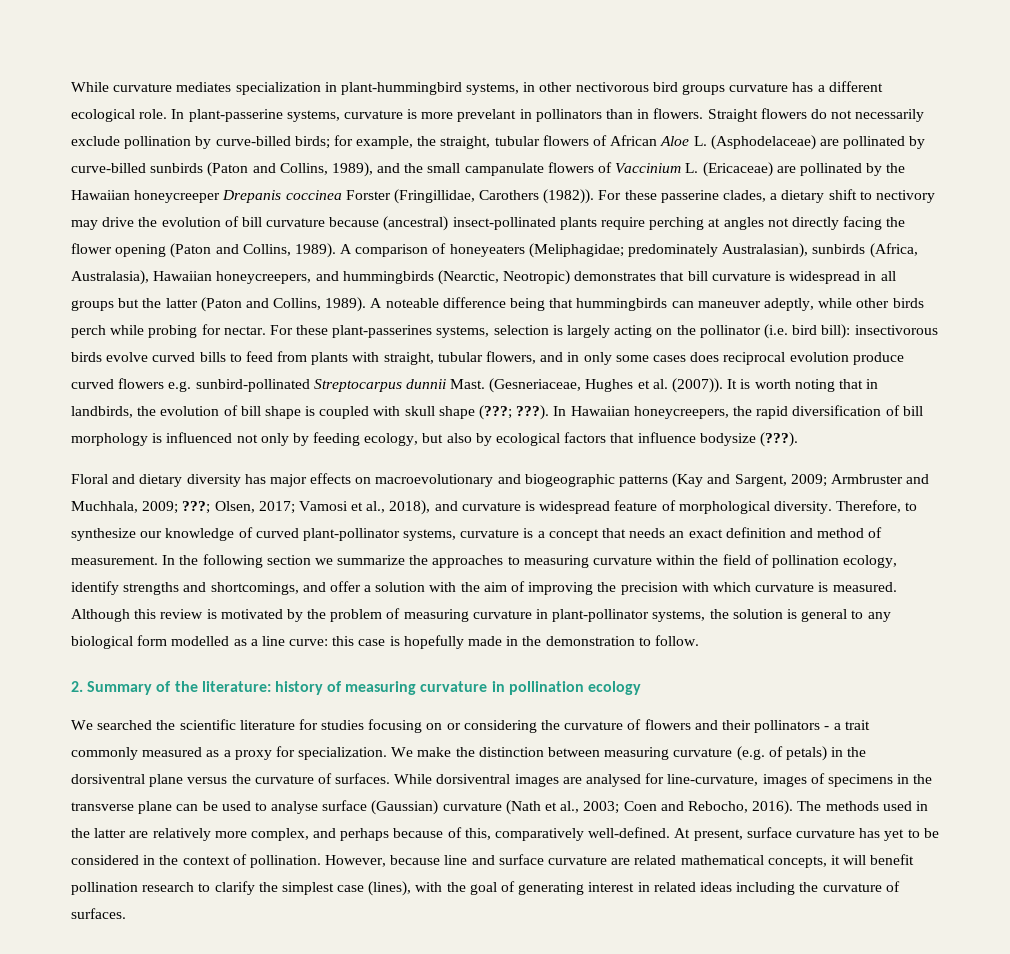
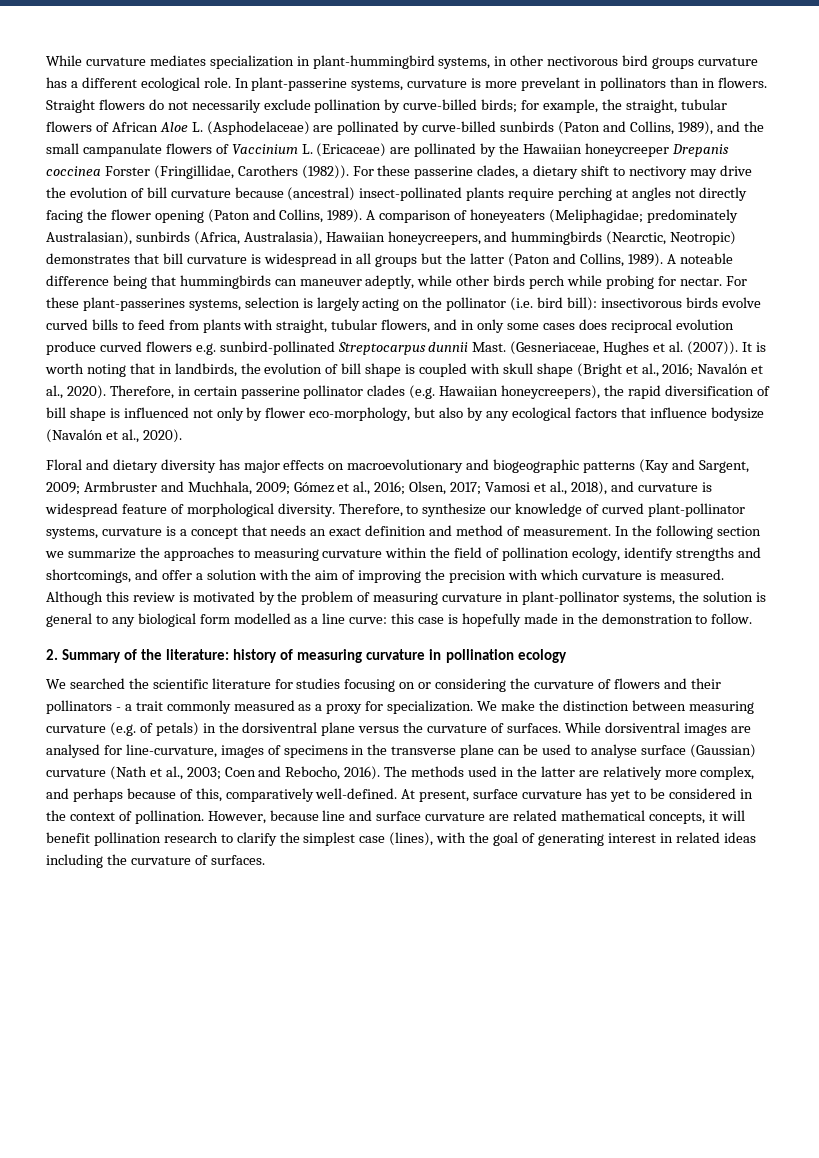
- It is worth noting that in landbirds, the evolution of bill shape is coupled with skull shape (???; ???). In Hawaiian honeycreepers, the rapid diversification of bill morphology is influenced not only by feeding ecology, but also by ecological factors that influence bodysize (???).
+ It is worth noting that in landbirds, the evolution of bill shape is coupled with skull shape (Bright et al., 2016; Navalón et al., 2020). Therefore, in certain passerine pollinator clades (e.g. Hawaiian honeycreepers), the rapid diversification of bill shape is influenced not only by flower eco-morphology, but also by any ecological factors that influence bodysize (Navalón et al., 2020).
- Floral and dietary diversity has major effects on macroevolutionary and biogeographic patterns (Kay and Sargent, 2009; Armbruster and Muchhala, 2009; ???; Olsen, 2017; Vamosi et al., 2018), and curvature is widespread feature of morphological diversity.
+ Floral and dietary diversity has major effects on macroevolutionary and biogeographic patterns (Kay and Sargent, 2009; Armbruster and Muchhala, 2009; Gómez et al., 2016; Olsen, 2017; Vamosi et al., 2018), and curvature is widespread feature of morphological diversity.

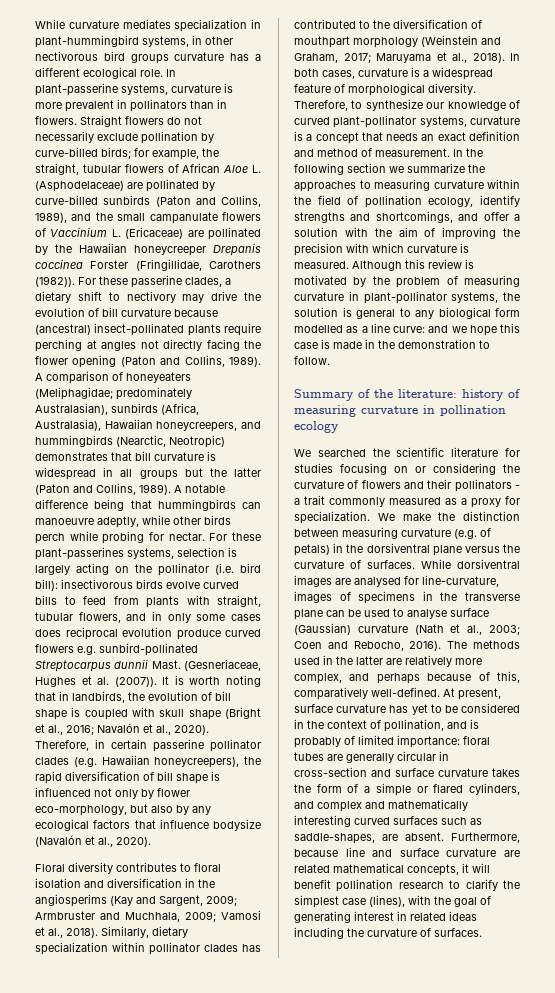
- In plant-passerine systems, curvature is more prevelant in pollinators than in flowers.
+ In plant-passerine systems, curvature is more prevalent in pollinators than in flowers.
- A noteable difference being that hummingbirds can maneuver adeptly, while other birds perch while probing for nectar.
+ A notable difference being that hummingbirds can manoeuvre adeptly, while other birds perch while probing for nectar.
- Floral and dietary diversity has major effects on macroevolutionary and biogeographic patterns (Kay and Sargent, 2009; Armbruster and Muchhala, 2009; Gómez et al., 2016; Olsen, 2017; Vamosi et al., 2018), and curvature is widespread feature of morphological diversity.
+ Floral diversity contributes to floral isolation and diversification in the angiosperims (Kay and Sargent, 2009; Armbruster and Muchhala, 2009; Vamosi et al., 2018). Similarly, dietary specialization within pollinator clades has contributed to the diversification of mouthpart morphology (Weinstein and Graham, 2017; Maruyama et al., 2018). In both cases, curvature is a widespread feature of morphological diversity.
- Although this review is motivated by the problem of measuring curvature in plant-pollinator systems, the solution is general to any biological form modelled as a line curve: this case is hopefully made in the demonstration to follow.
+ Although this review is motivated by the problem of measuring curvature in plant-pollinator systems, the solution is general to any biological form modelled as a line curve: and we hope this case is made in the demonstration to follow.
- 2. Summary of the literature: history of measuring curvature in pollination ecology
+ Summary of the literature: history of measuring curvature in pollination ecology
- At present, surface curvature has yet to be considered in the context of pollination. However, because line and surface curvature are related mathematical concepts, it will benefit pollination research to clarify the simplest case (lines), with the goal of generating interest in related ideas including the curvature of surfaces.
+ At present, surface curvature has yet to be considered in the context of pollination, and is probably of limited importance: floral tubes are generally circular in cross-section and surface curvature takes the form of a simple or flared cylinders, and complex and mathematically interesting curved surfaces such as saddle-shapes, are absent. Furthermore, because line and surface curvature are related mathematical concepts, it will benefit pollination research to clarify the simplest case (lines), with the goal of generating interest in related ideas including the curvature of surfaces.

